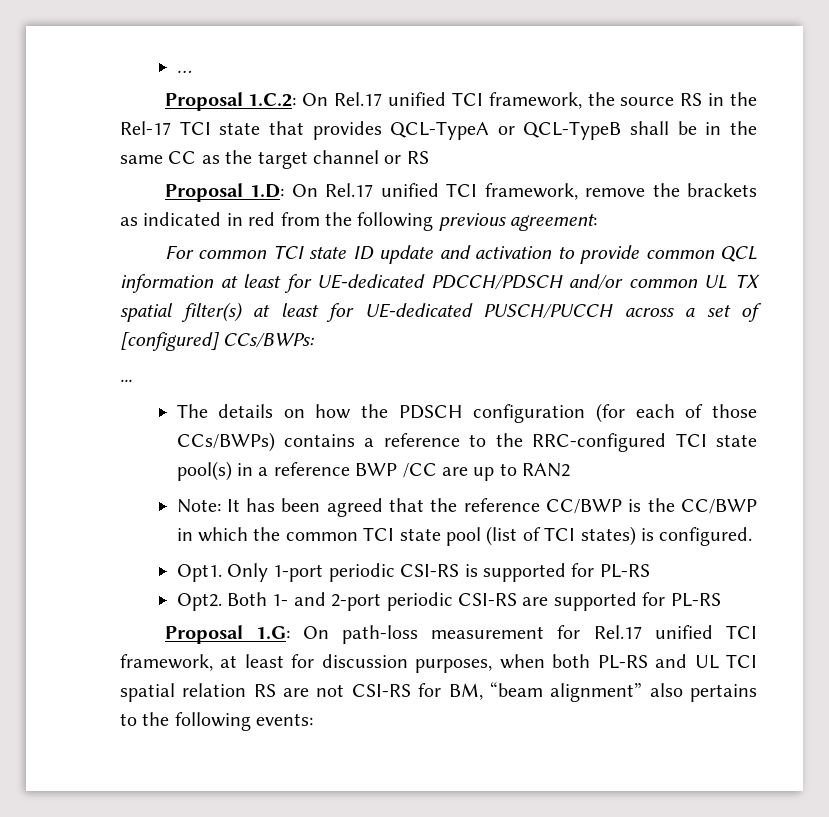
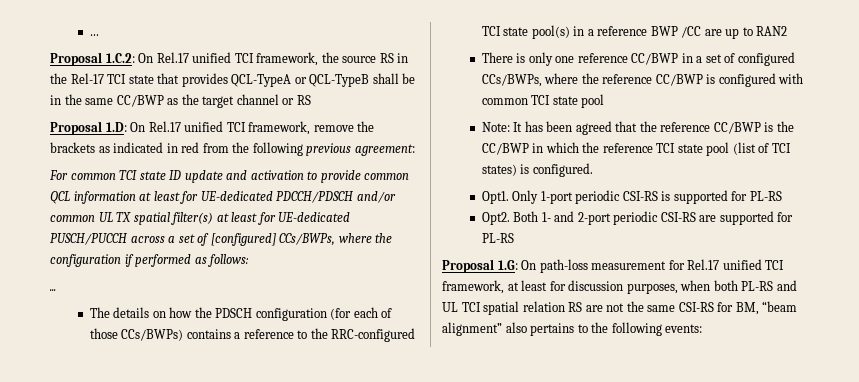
- Proposal 1.C.2: On Rel.17 unified TCI framework, the source RS in the Rel-17 TCI state that provides QCL-TypeA or QCL-TypeB shall be in the same CC as the target channel or RS
+ Proposal 1.C.2: On Rel.17 unified TCI framework, the source RS in the Rel-17 TCI state that provides QCL-TypeA or QCL-TypeB shall be in the same CC/BWP as the target channel or RS
- For common TCI state ID update and activation to provide common QCL information at least for UE-dedicated PDCCH/PDSCH and/or common UL TX spatial filter(s) at least for UE-dedicated PUSCH/PUCCH across a set of [configured] CCs/BWPs:
+ For common TCI state ID update and activation to provide common QCL information at least for UE-dedicated PDCCH/PDSCH and/or common UL TX spatial filter(s) at least for UE-dedicated PUSCH/PUCCH across a set of [configured] CCs/BWPs, where the configuration if performed as follows:
+ There is only one reference CC/BWP in a set of configured CCs/BWPs, where the reference CC/BWP is configured with common TCI state pool
- Note: It has been agreed that the reference CC/BWP is the CC/BWP in which the common TCI state pool (list of TCI states) is configured.
+ Note: It has been agreed that the reference CC/BWP is the CC/BWP in which the reference TCI state pool (list of TCI states) is configured.
- Proposal 1.G: On path-loss measurement for Rel.17 unified TCI framework, at least for discussion purposes, when both PL-RS and UL TCI spatial relation RS are not CSI-RS for BM, “beam alignment” also pertains to the following events:
+ Proposal 1.G: On path-loss measurement for Rel.17 unified TCI framework, at least for discussion purposes, when both PL-RS and UL TCI spatial relation RS are not the same CSI-RS for BM, “beam alignment” also pertains to the following events:

